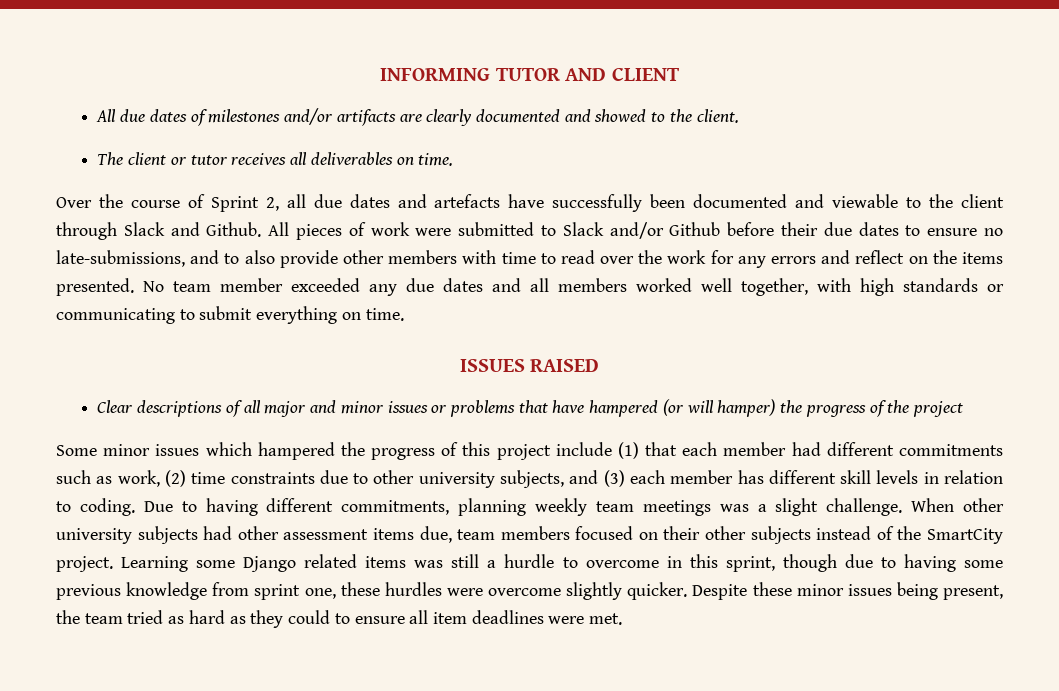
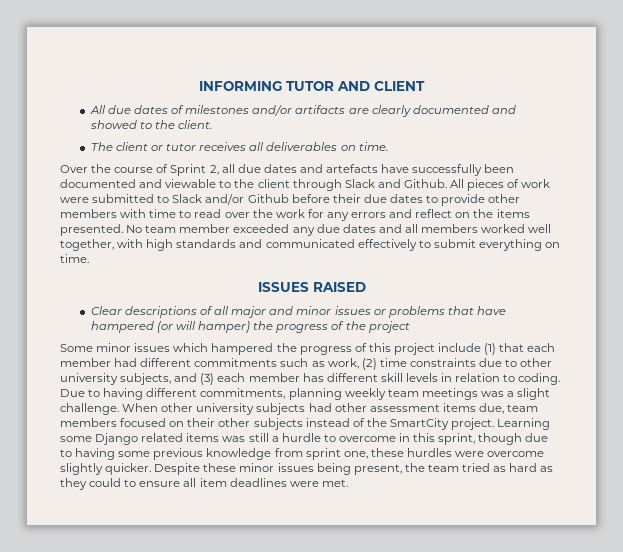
- All pieces of work were submitted to Slack and/or Github before their due dates to ensure no late-submissions, and to also provide other members with time to read over the work for any errors and reflect on the items presented.
+ All pieces of work were submitted to Slack and/or Github before their due dates to provide other members with time to read over the work for any errors and reflect on the items presented.
- No team member exceeded any due dates and all members worked well together, with high standards or communicating to submit everything on time.
+ No team member exceeded any due dates and all members worked well together, with high standards and communicated effectively to submit everything on time.

